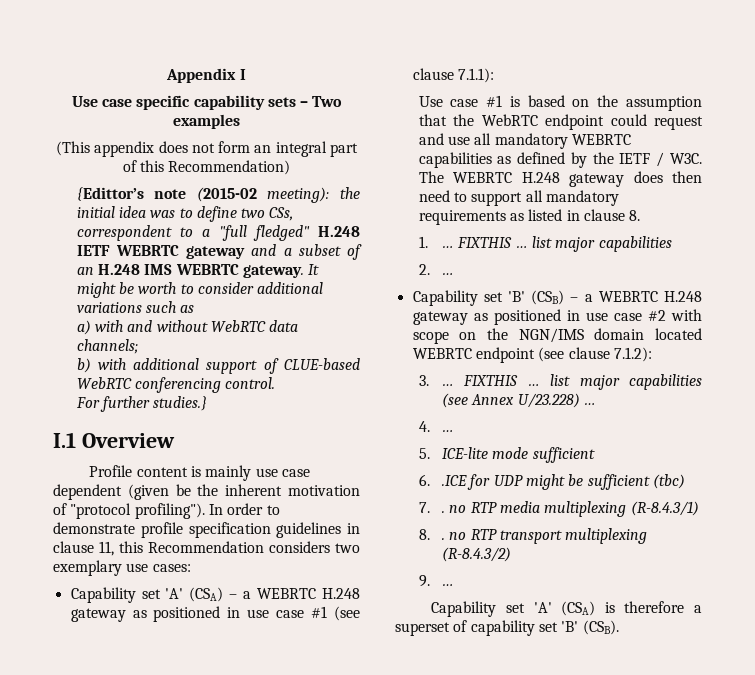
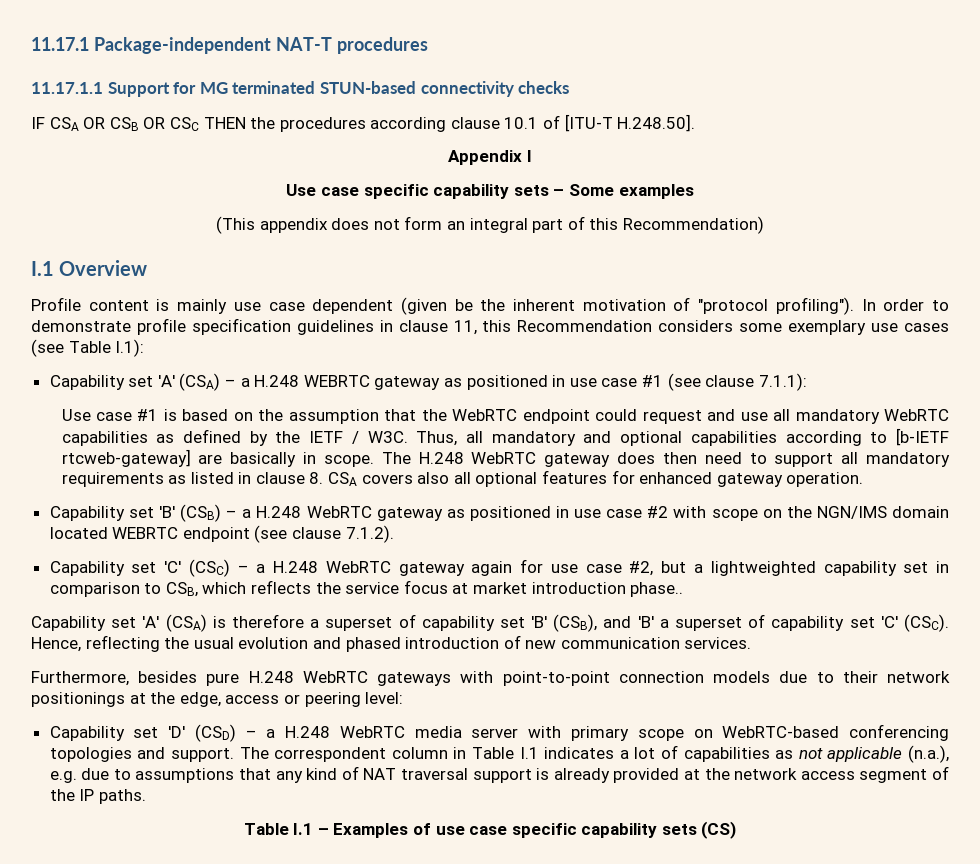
+ 11.17.1 Package-independent NAT-T procedures
+ 11.17.1.1 Support for MG terminated STUN-based connectivity checks
+ IF CSA OR CSB OR CSC THEN the procedures according clause 10.1 of [ITU-T H.248.50].
- Use case specific capability sets – Two examples
+ Use case specific capability sets – Some examples
- {Edittor’s note (2015-02 meeting): the initial idea was to define two CSs, correspondent to a "full fledged" H.248 IETF WEBRTC gateway and a subset of an H.248 IMS WEBRTC gateway. It might be worth to consider additional variations such as
- a) with and without WebRTC data channels;
- b) with additional support of CLUE-based WebRTC conferencing control.
- For further studies.}
- In order to demonstrate profile specification guidelines in clause 11, this Recommendation considers two exemplary use cases:
+ In order to demonstrate profile specification guidelines in clause 11, this Recommendation considers some exemplary use cases (see Table I.1):
- Capability set 'A' (CSA) – a WEBRTC H.248 gateway as positioned in use case #1 (see clause 7.1.1):
+ Capability set 'A' (CSA) – a H.248 WEBRTC gateway as positioned in use case #1 (see clause 7.1.1):
- Use case #1 is based on the assumption that the WebRTC endpoint could request and use all mandatory WEBRTC capabilities as defined by the IETF / W3C. The WEBRTC H.248 gateway does then need to support all mandatory requirements as listed in clause 8.
- 1. … FIXTHIS … list major capabilities
- 2. …
+ Use case #1 is based on the assumption that the WebRTC endpoint could request and use all mandatory WebRTC capabilities as defined by the IETF / W3C. Thus, all mandatory and optional capabilities according to [b-IETF rtcweb-gateway] are basically in scope. The H.248 WebRTC gateway does then need to support all mandatory requirements as listed in clause 8. CSA covers also all optional features for enhanced gateway operation.
- Capability set 'B' (CSB) – a WEBRTC H.248 gateway as positioned in use case #2 with scope on the NGN/IMS domain located WEBRTC endpoint (see clause 7.1.2):
- 3. … FIXTHIS … list major capabilities (see Annex U/23.228) …
- 4. …
- 5. ICE-lite mode sufficient
- 6. .ICE for UDP might be sufficient (tbc)
- 7. . no RTP media multiplexing (R-8.4.3/1)
- 8. . no RTP transport multiplexing (R-8.4.3/2)
- 9. …
+ Capability set 'B' (CSB) – a H.248 WebRTC gateway as positioned in use case #2 with scope on the NGN/IMS domain located WEBRTC endpoint (see clause 7.1.2).
+ Capability set 'C' (CSC) – a H.248 WebRTC gateway again for use case #2, but a lightweighted capability set in comparison to CSB, which reflects the service focus at market introduction phase..
- Capability set 'A' (CSA) is therefore a superset of capability set 'B' (CSB).
+ Capability set 'A' (CSA) is therefore a superset of capability set 'B' (CSB), and 'B' a superset of capability set 'C' (CSC). Hence, reflecting the usual evolution and phased introduction of new communication services.
+ Furthermore, besides pure H.248 WebRTC gateways with point-to-point connection models due to their network positionings at the edge, access or peering level:
+ Capability set 'D' (CSD) – a H.248 WebRTC media server with primary scope on WebRTC-based conferencing topologies and support. The correspondent column in Table I.1 indicates a lot of capabilities as not applicable (n.a.), e.g. due to assumptions that any kind of NAT traversal support is already provided at the network access segment of the IP paths.
+ Table I.1 – Examples of use case specific capability sets (CS)

